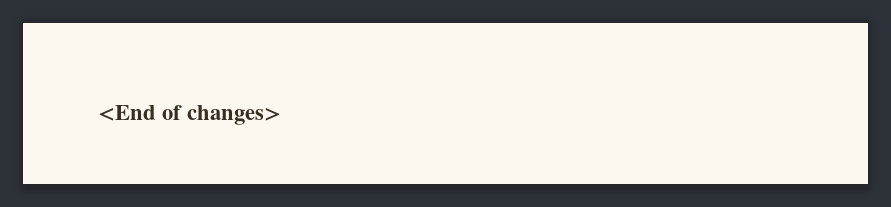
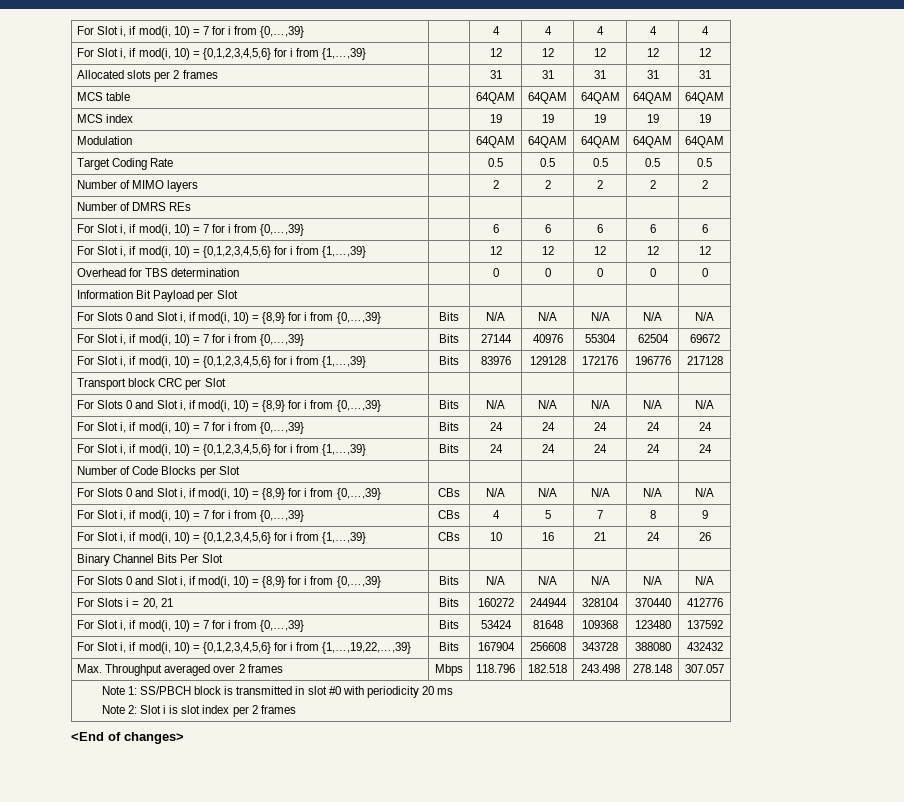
+ For Slot i, if mod(i, 10) = 7 for i from {0,…,39} | | 4 | 4 | 4 | 4 | 4
+ For Slot i, if mod(i, 10) = {0,1,2,3,4,5,6} for i from {1,…,39} | | 12 | 12 | 12 | 12 | 12
+ Allocated slots per 2 frames | | 31 | 31 | 31 | 31 | 31
+ MCS table | | 64QAM | 64QAM | 64QAM | 64QAM | 64QAM
+ MCS index | | 19 | 19 | 19 | 19 | 19
+ Modulation | | 64QAM | 64QAM | 64QAM | 64QAM | 64QAM
+ Target Coding Rate | | 0.5 | 0.5 | 0.5 | 0.5 | 0.5
+ Number of MIMO layers | | 2 | 2 | 2 | 2 | 2
+ Number of DMRS REs | | | | | |
+ For Slot i, if mod(i, 10) = 7 for i from {0,…,39} | | 6 | 6 | 6 | 6 | 6
+ For Slot i, if mod(i, 10) = {0,1,2,3,4,5,6} for i from {1,…,39} | | 12 | 12 | 12 | 12 | 12
+ Overhead for TBS determination | | 0 | 0 | 0 | 0 | 0
+ Information Bit Payload per Slot | | | | | |
+ For Slots 0 and Slot i, if mod(i, 10) = {8,9} for i from {0,…,39} | Bits | N/A | N/A | N/A | N/A | N/A
+ For Slot i, if mod(i, 10) = 7 for i from {0,…,39} | Bits | 27144 | 40976 | 55304 | 62504 | 69672
+ For Slot i, if mod(i, 10) = {0,1,2,3,4,5,6} for i from {1,…,39} | Bits | 83976 | 129128 | 172176 | 196776 | 217128
+ Transport block CRC per Slot | | | | | |
+ For Slots 0 and Slot i, if mod(i, 10) = {8,9} for i from {0,…,39} | Bits | N/A | N/A | N/A | N/A | N/A
+ For Slot i, if mod(i, 10) = 7 for i from {0,…,39} | Bits | 24 | 24 | 24 | 24 | 24
+ For Slot i, if mod(i, 10) = {0,1,2,3,4,5,6} for i from {1,…,39} | Bits | 24 | 24 | 24 | 24 | 24
+ Number of Code Blocks per Slot | | | | | |
+ For Slots 0 and Slot i, if mod(i, 10) = {8,9} for i from {0,…,39} | CBs | N/A | N/A | N/A | N/A | N/A
+ For Slot i, if mod(i, 10) = 7 for i from {0,…,39} | CBs | 4 | 5 | 7 | 8 | 9
+ For Slot i, if mod(i, 10) = {0,1,2,3,4,5,6} for i from {1,…,39} | CBs | 10 | 16 | 21 | 24 | 26
+ Binary Channel Bits Per Slot | | | | | |
+ For Slots 0 and Slot i, if mod(i, 10) = {8,9} for i from {0,…,39} | Bits | N/A | N/A | N/A | N/A | N/A
+ For Slots i = 20, 21 | Bits | 160272 | 244944 | 328104 | 370440 | 412776
+ For Slot i, if mod(i, 10) = 7 for i from {0,…,39} | Bits | 53424 | 81648 | 109368 | 123480 | 137592
+ For Slot i, if mod(i, 10) = {0,1,2,3,4,5,6} for i from {1,…,19,22,…,39} | Bits | 167904 | 256608 | 343728 | 388080 | 432432
+ Max. Throughput averaged over 2 frames | Mbps | 118.796 | 182.518 | 243.498 | 278.148 | 307.057
+ Note 1: SS/PBCH block is transmitted in slot #0 with periodicity 20 ms
+ Note 2: Slot i is slot index per 2 frames

